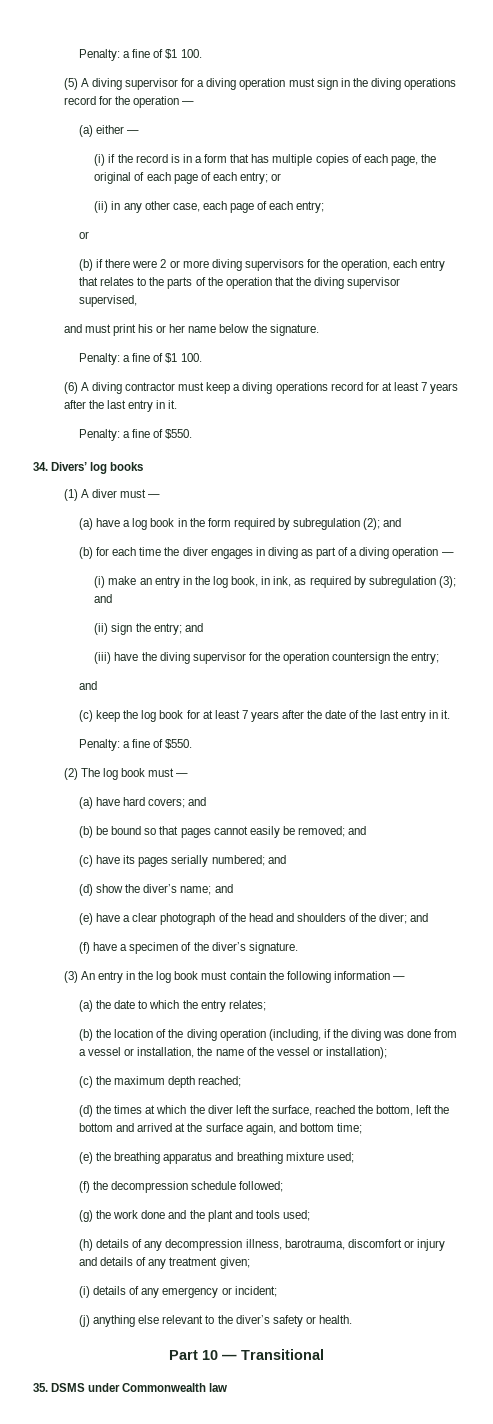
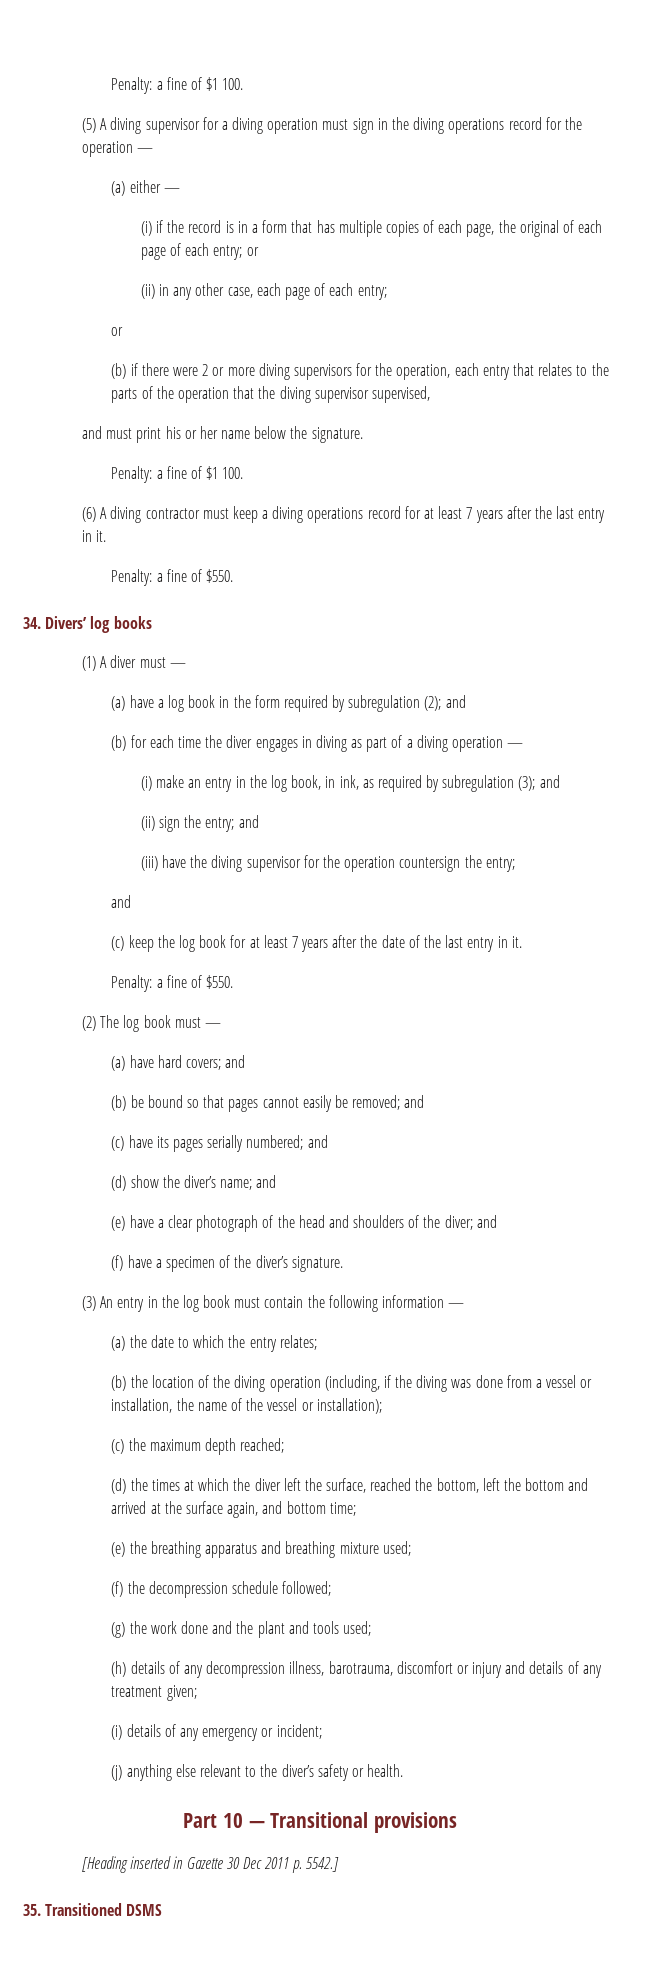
- Part 10 — Transitional
- 35. DSMS under Commonwealth law
+ Part 10 — Transitional provisions
+ [Heading inserted in Gazette 30 Dec 2011 p. 5542.]
+ 35. Transitioned DSMS

